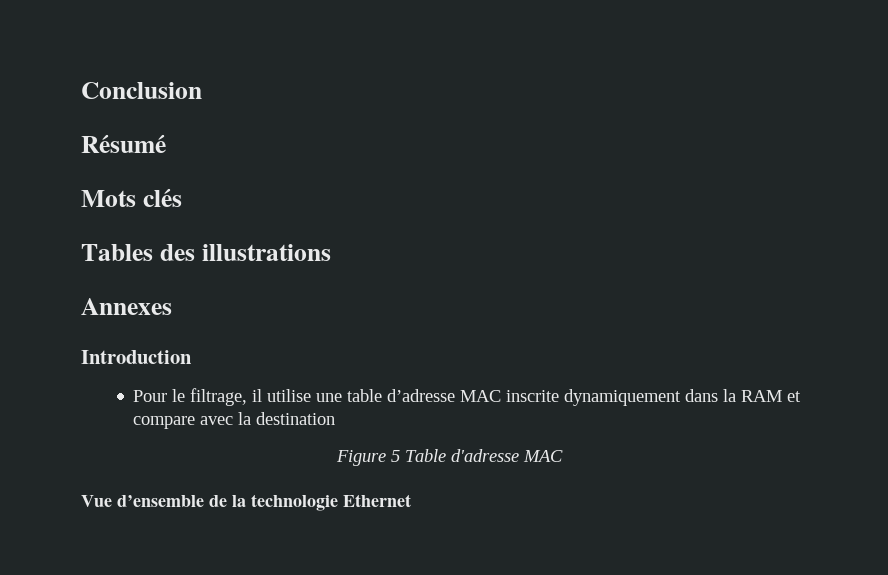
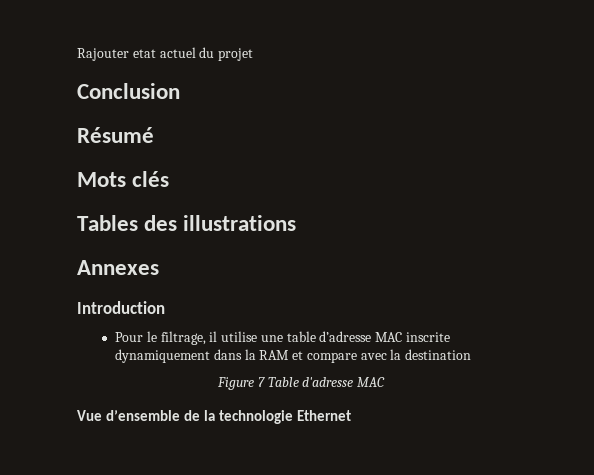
+ Rajouter etat actuel du projet
- Figure 5 Table d'adresse MAC
+ Figure 7 Table d'adresse MAC

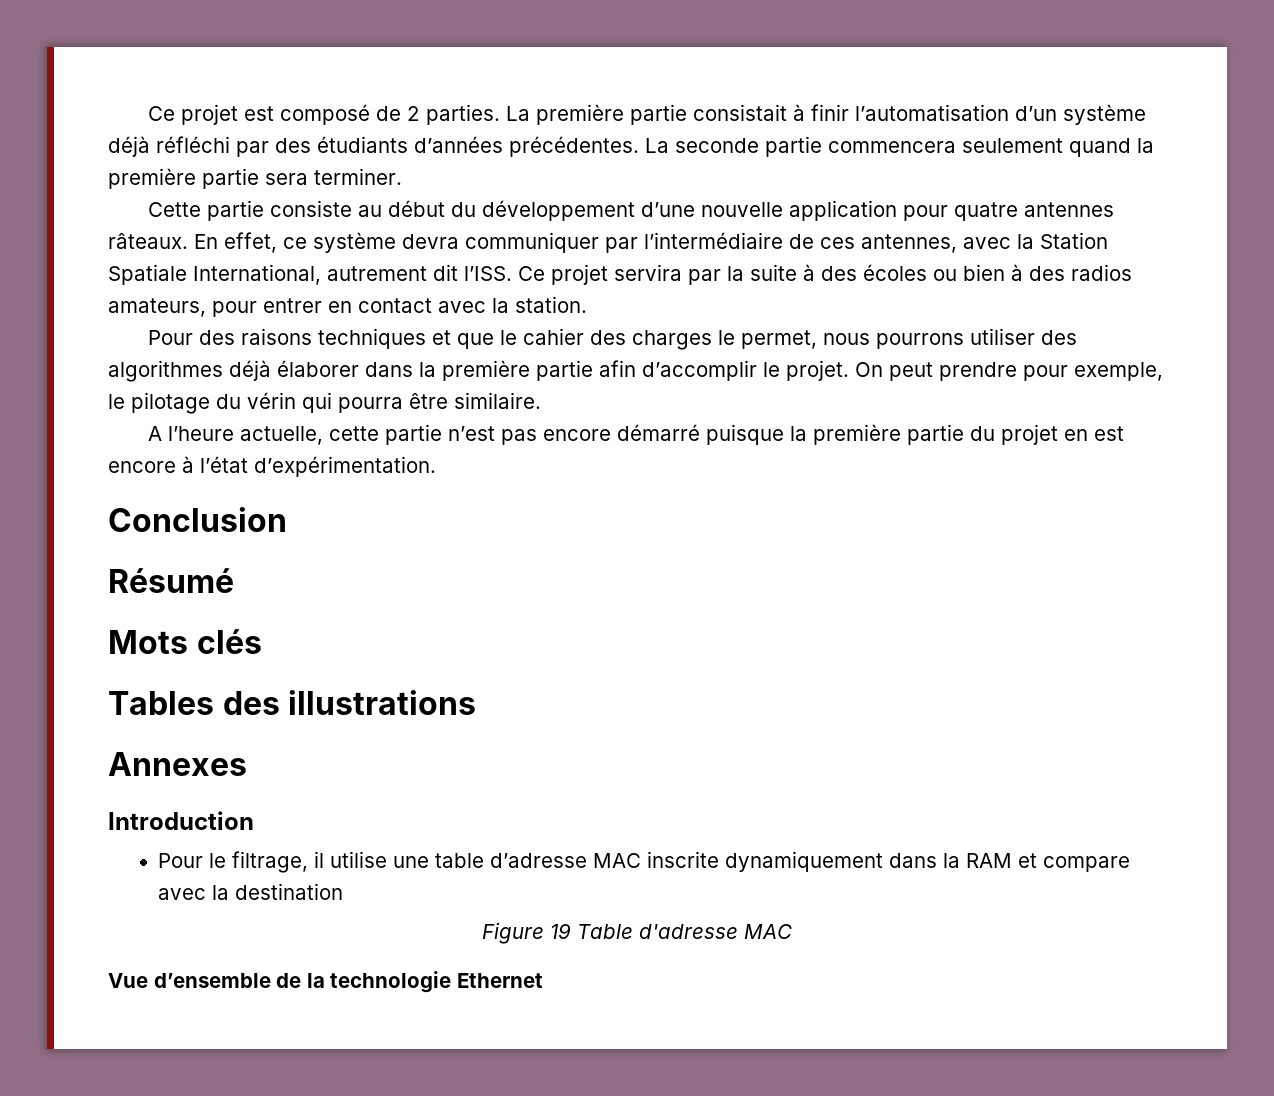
- Rajouter etat actuel du projet
+ Ce projet est composé de 2 parties. La première partie consistait à finir l’automatisation d’un système déjà réfléchi par des étudiants d’années précédentes. La seconde partie commencera seulement quand la première partie sera terminer.
+ Cette partie consiste au début du développement d’une nouvelle application pour quatre antennes râteaux. En effet, ce système devra communiquer par l’intermédiaire de ces antennes, avec la Station Spatiale International, autrement dit l’ISS. Ce projet servira par la suite à des écoles ou bien à des radios amateurs, pour entrer en contact avec la station.
+ Pour des raisons techniques et que le cahier des charges le permet, nous pourrons utiliser des algorithmes déjà élaborer dans la première partie afin d’accomplir le projet. On peut prendre pour exemple, le pilotage du vérin qui pourra être similaire.
+ A l’heure actuelle, cette partie n’est pas encore démarré puisque la première partie du projet en est encore à l’état d’expérimentation.
- Figure 7 Table d'adresse MAC
+ Figure 19 Table d'adresse MAC

